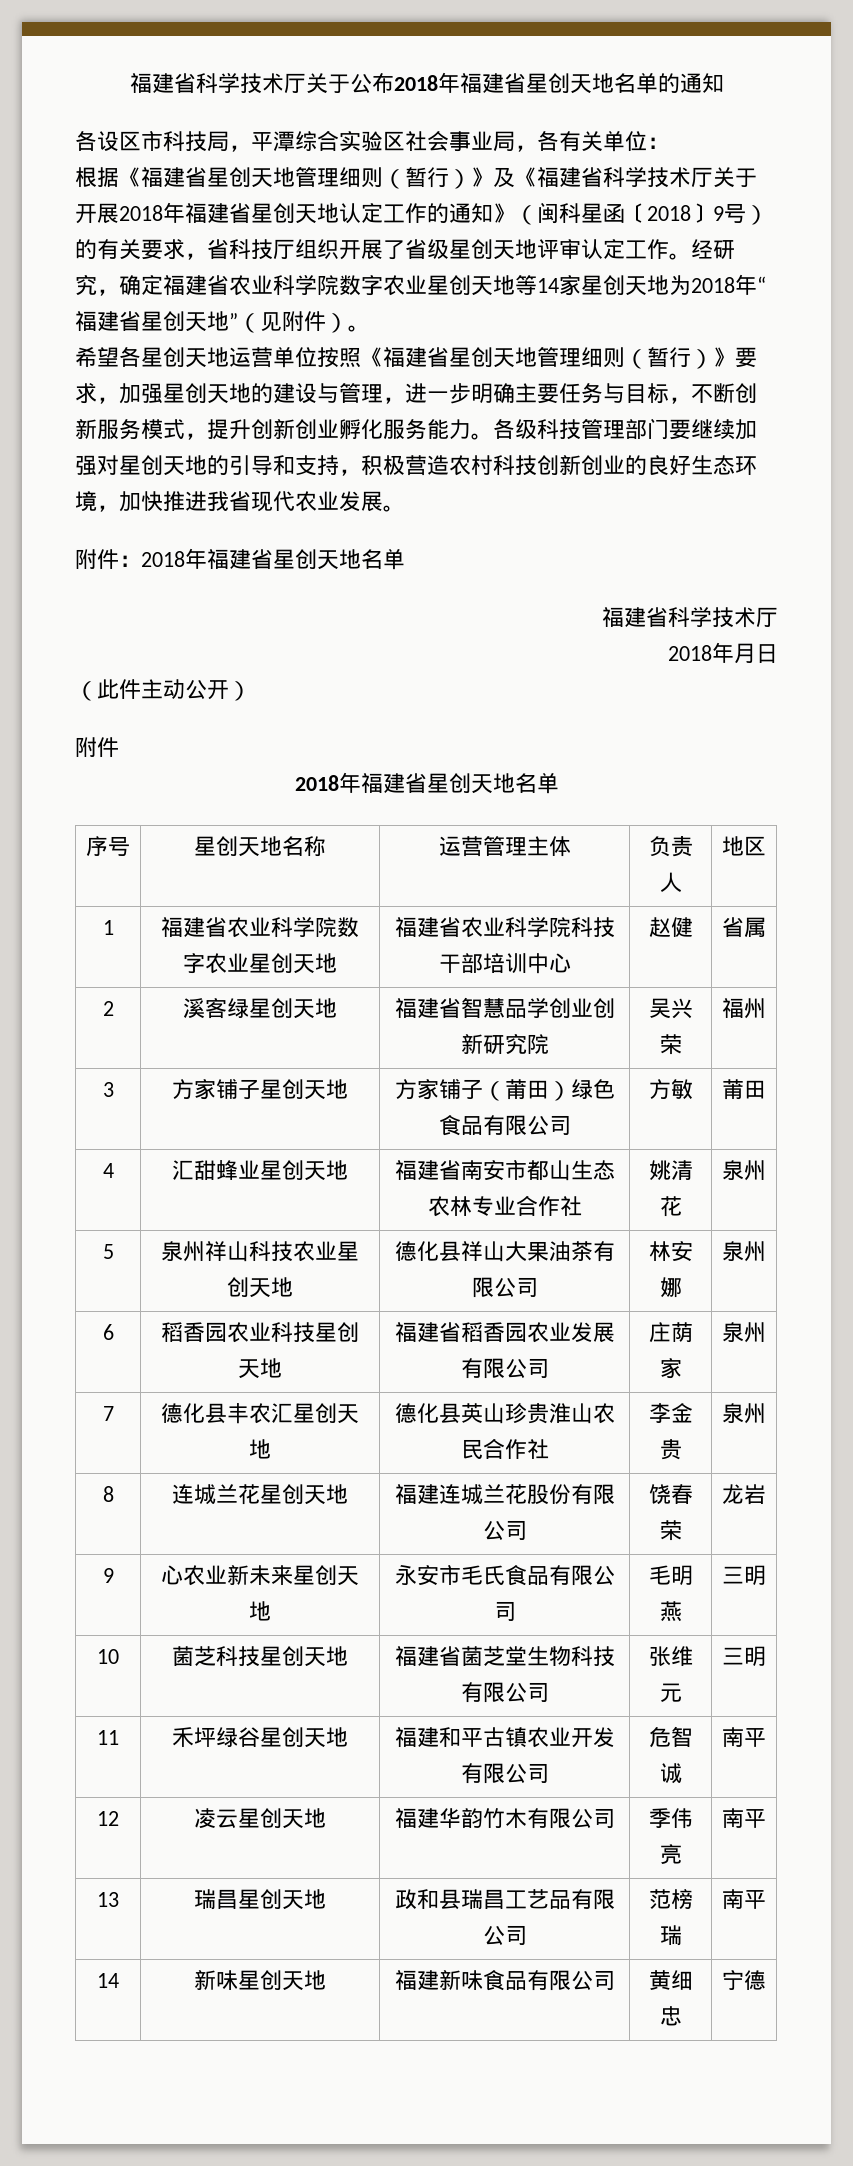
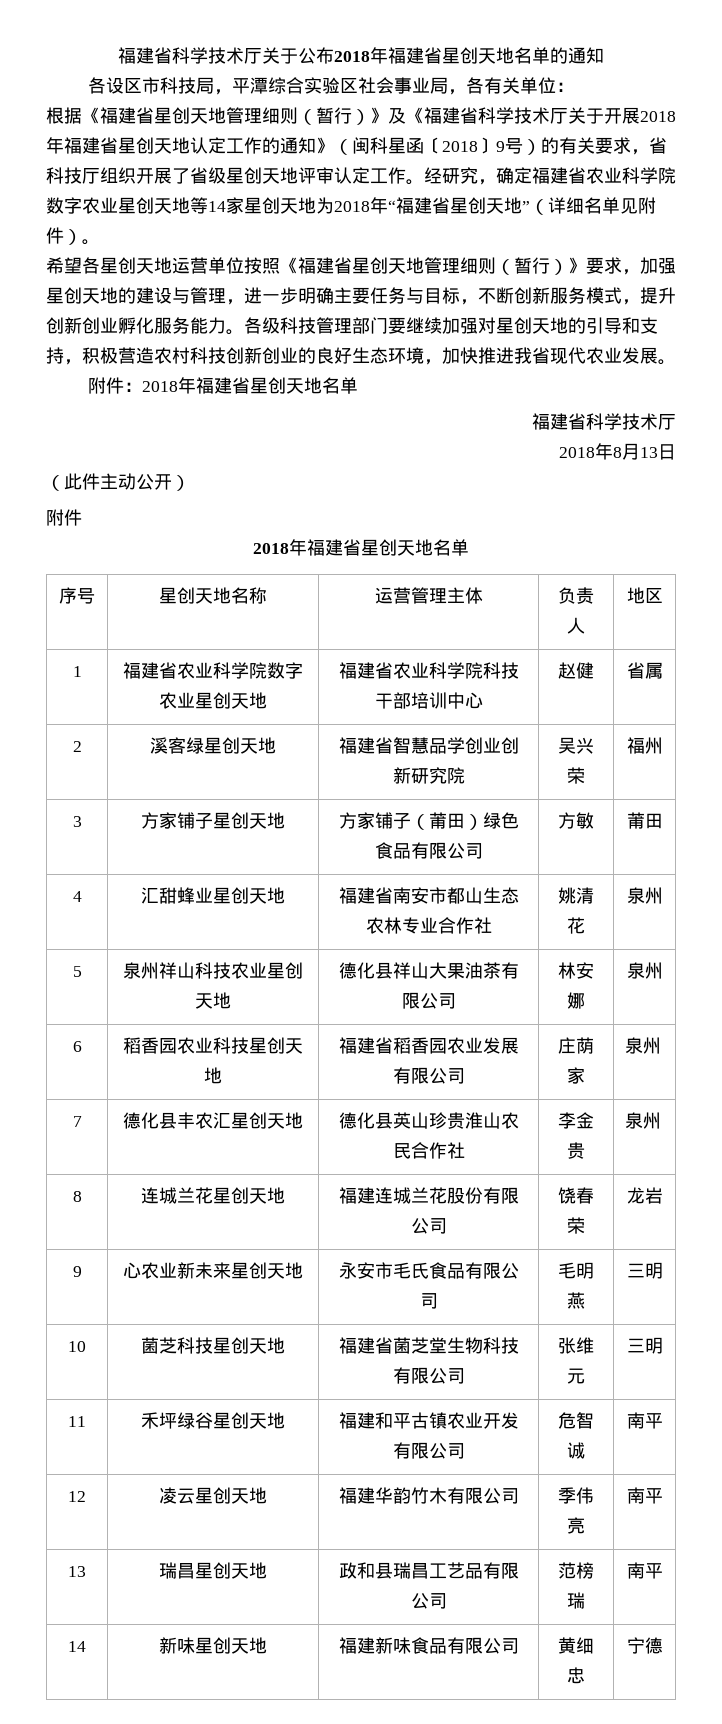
- 经研究，确定福建省农业科学院数字农业星创天地等14家星创天地为2018年“福建省星创天地”（见附件）。
+ 经研究，确定福建省农业科学院数字农业星创天地等14家星创天地为2018年“福建省星创天地”（详细名单见附件）。
- 2018年月日
+ 2018年8月13日

